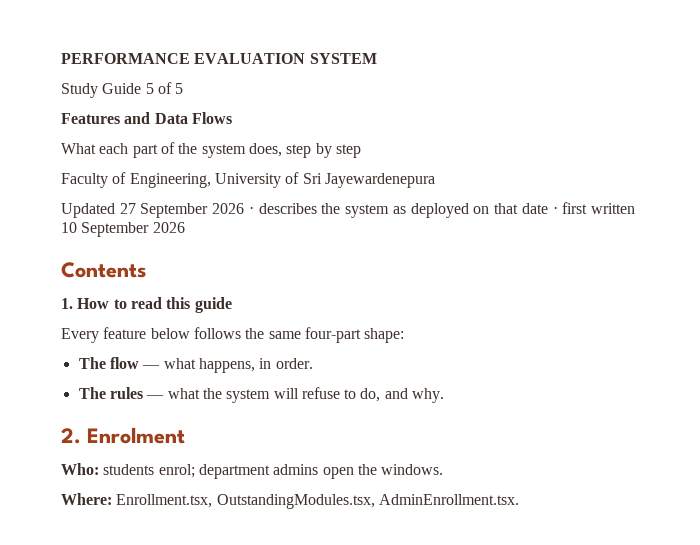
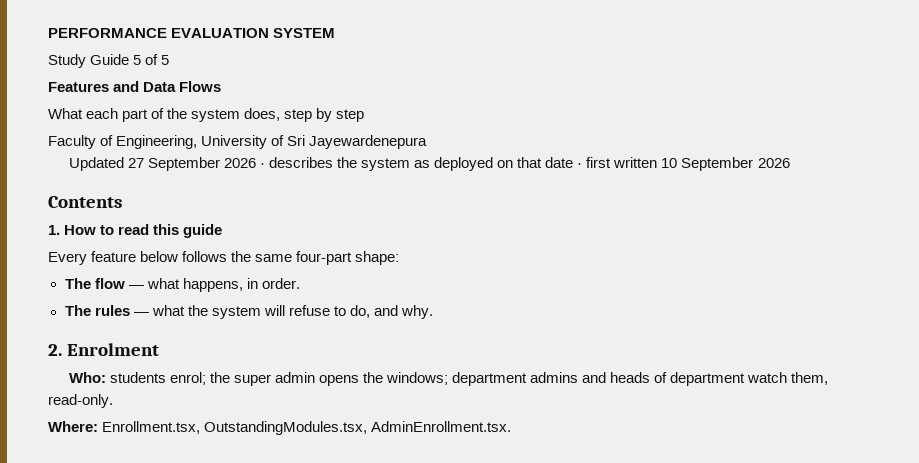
- Who: students enrol; department admins open the windows.
+ Who: students enrol; the super admin opens the windows; department admins and heads of department watch them, read-only.

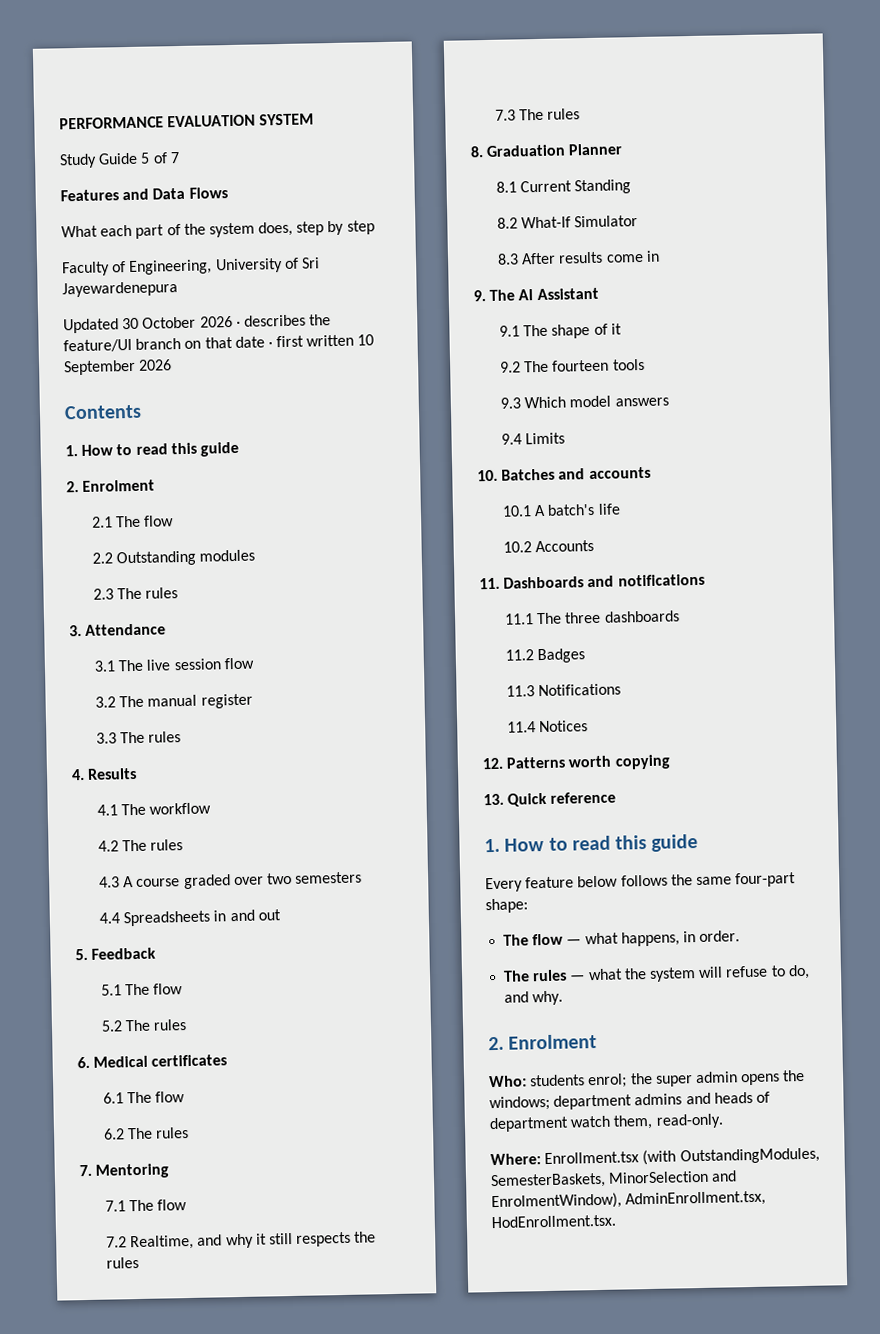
- Study Guide 5 of 5
+ Study Guide 5 of 7
- Updated 27 September 2026 · describes the system as deployed on that date · first written 10 September 2026
+ Updated 30 October 2026 · describes the feature/UI branch on that date · first written 10 September 2026
  Contents
+ 1. How to read this guide
+ 2. Enrolment
+ 2.1 The flow
+ 2.2 Outstanding modules
+ 2.3 The rules
+ 3. Attendance
+ 3.1 The live session flow
+ 3.2 The manual register
+ 3.3 The rules
+ 4. Results
+ 4.1 The workflow
+ 4.2 The rules
+ 4.3 A course graded over two semesters
+ 4.4 Spreadsheets in and out
+ 5. Feedback
+ 5.1 The flow
+ 5.2 The rules
+ 6. Medical certificates
+ 6.1 The flow
+ 6.2 The rules
+ 7. Mentoring
+ 7.1 The flow
+ 7.2 Realtime, and why it still respects the rules
+ 7.3 The rules
+ 8. Graduation Planner
+ 8.1 Current Standing
+ 8.2 What-If Simulator
+ 8.3 After results come in
+ 9. The AI Assistant
+ 9.1 The shape of it
+ 9.2 The fourteen tools
+ 9.3 Which model answers
+ 9.4 Limits
+ 10. Batches and accounts
+ 10.1 A batch's life
+ 10.2 Accounts
+ 11. Dashboards and notifications
+ 11.1 The three dashboards
+ 11.2 Badges
+ 11.3 Notifications
+ 11.4 Notices
+ 12. Patterns worth copying
+ 13. Quick reference
- Where: Enrollment.tsx, OutstandingModules.tsx, AdminEnrollment.tsx.
+ Where: Enrollment.tsx (with OutstandingModules, SemesterBaskets, MinorSelection and EnrolmentWindow), AdminEnrollment.tsx, HodEnrollment.tsx.

